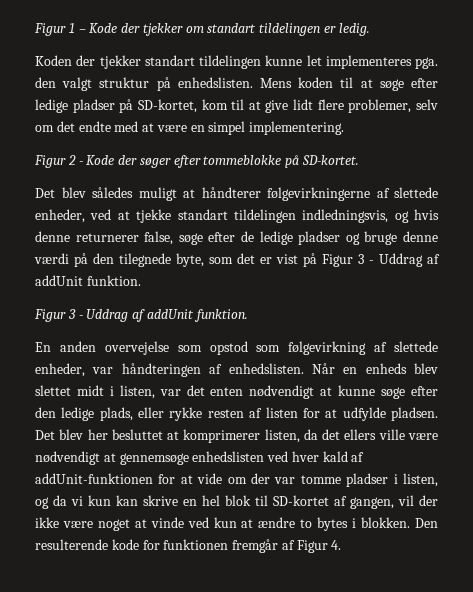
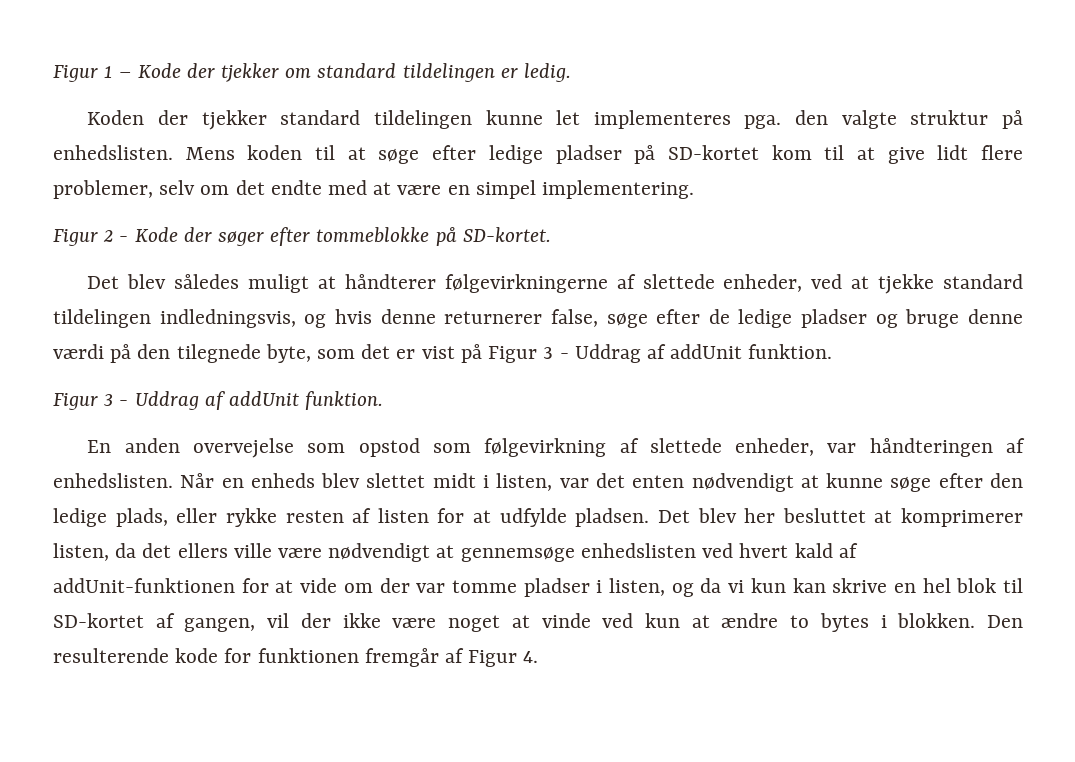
- Figur 1 – Kode der tjekker om standart tildelingen er ledig.
+ Figur 1 – Kode der tjekker om standard tildelingen er ledig.
- Koden der tjekker standart tildelingen kunne let implementeres pga. den valgt struktur på enhedslisten.
+ Koden der tjekker standard tildelingen kunne let implementeres pga. den valgte struktur på enhedslisten.
- Mens koden til at søge efter ledige pladser på SD-kortet, kom til at give lidt flere problemer, selv om det endte med at være en simpel implementering.
+ Mens koden til at søge efter ledige pladser på SD-kortet kom til at give lidt flere problemer, selv om det endte med at være en simpel implementering.
- Det blev således muligt at håndterer følgevirkningerne af slettede enheder, ved at tjekke standart tildelingen indledningsvis, og hvis denne returnerer false, søge efter de ledige pladser og bruge denne værdi på den tilegnede byte, som det er vist på Figur 3 - Uddrag af addUnit funktion.
+ Det blev således muligt at håndterer følgevirkningerne af slettede enheder, ved at tjekke standard tildelingen indledningsvis, og hvis denne returnerer false, søge efter de ledige pladser og bruge denne værdi på den tilegnede byte, som det er vist på Figur 3 - Uddrag af addUnit funktion.
- Det blev her besluttet at komprimerer listen, da det ellers ville være nødvendigt at gennemsøge enhedslisten ved hver kald af addUnit-funktionen for at vide om der var tomme pladser i listen, og da vi kun kan skrive en hel blok til SD-kortet af gangen, vil der ikke være noget at vinde ved kun at ændre to bytes i blokken.
+ Det blev her besluttet at komprimerer listen, da det ellers ville være nødvendigt at gennemsøge enhedslisten ved hvert kald af addUnit-funktionen for at vide om der var tomme pladser i listen, og da vi kun kan skrive en hel blok til SD-kortet af gangen, vil der ikke være noget at vinde ved kun at ændre to bytes i blokken.

